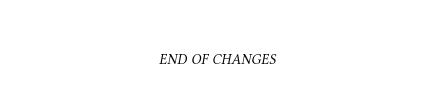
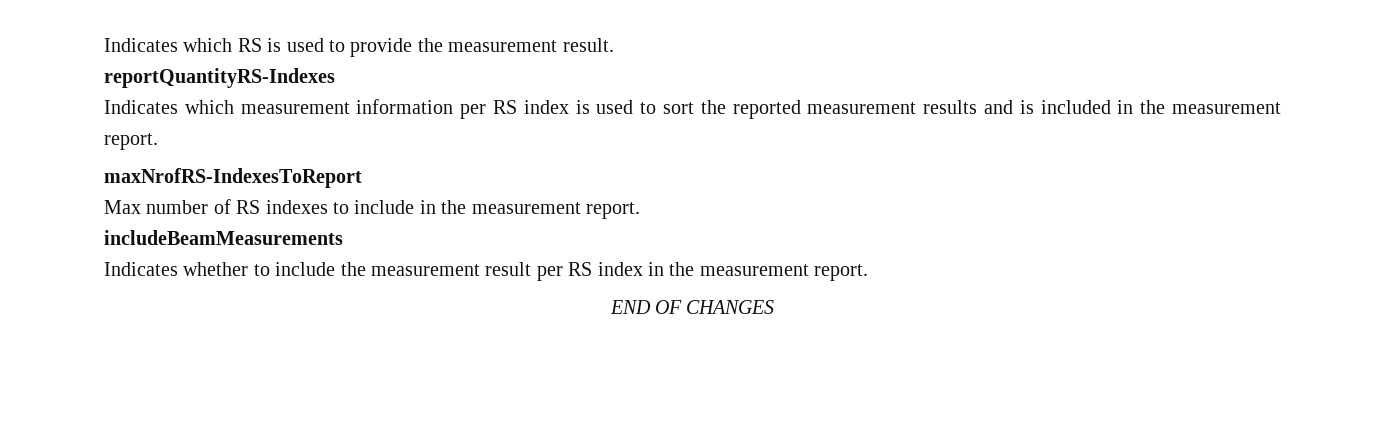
+ Indicates which RS is used to provide the measurement result.
+ reportQuantityRS-Indexes
+ Indicates which measurement information per RS index is used to sort the reported measurement results and is included in the measurement report.
+ maxNrofRS-IndexesToReport
+ Max number of RS indexes to include in the measurement report.
+ includeBeamMeasurements
+ Indicates whether to include the measurement result per RS index in the measurement report.

